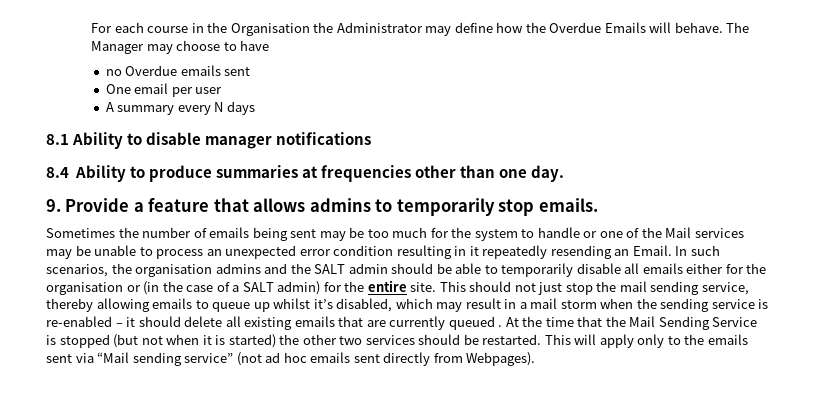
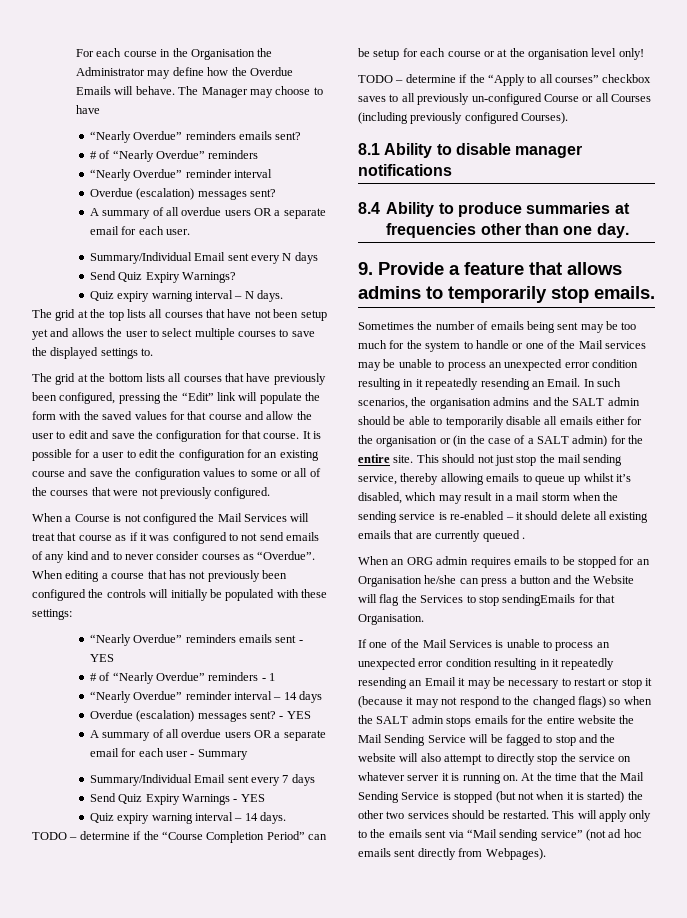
- no Overdue emails sent
- One email per user
- A summary every N days
+ “Nearly Overdue” reminders emails sent?
+ # of “Nearly Overdue” reminders
+ “Nearly Overdue” reminder interval
+ Overdue (escalation) messages sent?
+ A summary of all overdue users OR a separate email for each user.
+ Summary/Individual Email sent every N days
+ Send Quiz Expiry Warnings?
+ Quiz expiry warning interval – N days.
+ The grid at the top lists all courses that have not been setup yet and allows the user to select multiple courses to save the displayed settings to.
+ The grid at the bottom lists all courses that have previously been configured, pressing the “Edit” link will populate the form with the saved values for that course and allow the user to edit and save the configuration for that course. It is possible for a user to edit the configuration for an existing course and save the configuration values to some or all of the courses that were not previously configured.
+ When a Course is not configured the Mail Services will treat that course as if it was configured to not send emails of any kind and to never consider courses as “Overdue”. When editing a course that has not previously been configured the controls will initially be populated with these settings:
+ “Nearly Overdue” reminders emails sent - YES
+ # of “Nearly Overdue” reminders - 1
+ “Nearly Overdue” reminder interval – 14 days
+ Overdue (escalation) messages sent? - YES
+ A summary of all overdue users OR a separate email for each user - Summary
+ Summary/Individual Email sent every 7 days
+ Send Quiz Expiry Warnings - YES
+ Quiz expiry warning interval – 14 days.
+ TODO – determine if the “Course Completion Period” can be setup for each course or at the organisation level only!
+ TODO – determine if the “Apply to all courses” checkbox saves to all previously un-configured Course or all Courses (including previously configured Courses).
- This should not just stop the mail sending service, thereby allowing emails to queue up whilst it’s disabled, which may result in a mail storm when the sending service is re-enabled – it should delete all existing emails that are currently queued . At the time that the Mail Sending Service is stopped (but not when it is started) the other two services should be restarted.
+ This should not just stop the mail sending service, thereby allowing emails to queue up whilst it’s disabled, which may result in a mail storm when the sending service is re-enabled – it should delete all existing emails that are currently queued .
+ When an ORG admin requires emails to be stopped for an Organisation he/she can press a button and the Website will flag the Services to stop sendingEmails for that Organisation.
+ If one of the Mail Services is unable to process an unexpected error condition resulting in it repeatedly resending an Email it may be necessary to restart or stop it (because it may not respond to the changed flags) so when the SALT admin stops emails for the entire website the Mail Sending Service will be fagged to stop and the website will also attempt to directly stop the service on whatever server it is running on. At the time that the Mail Sending Service is stopped (but not when it is started) the other two services should be restarted.

